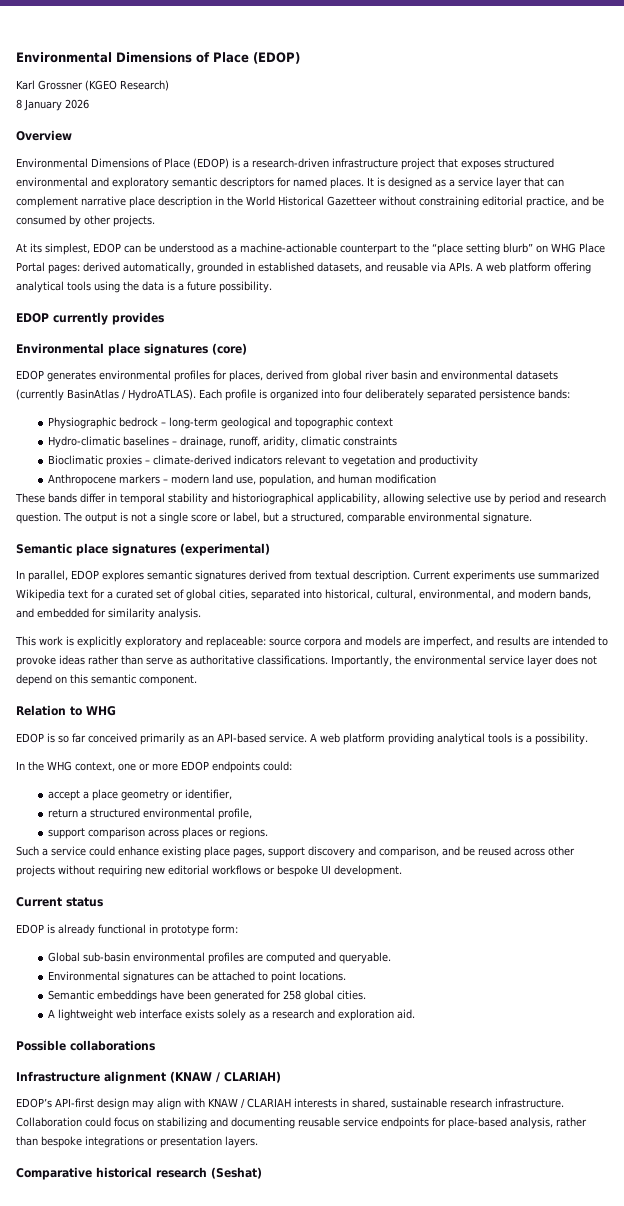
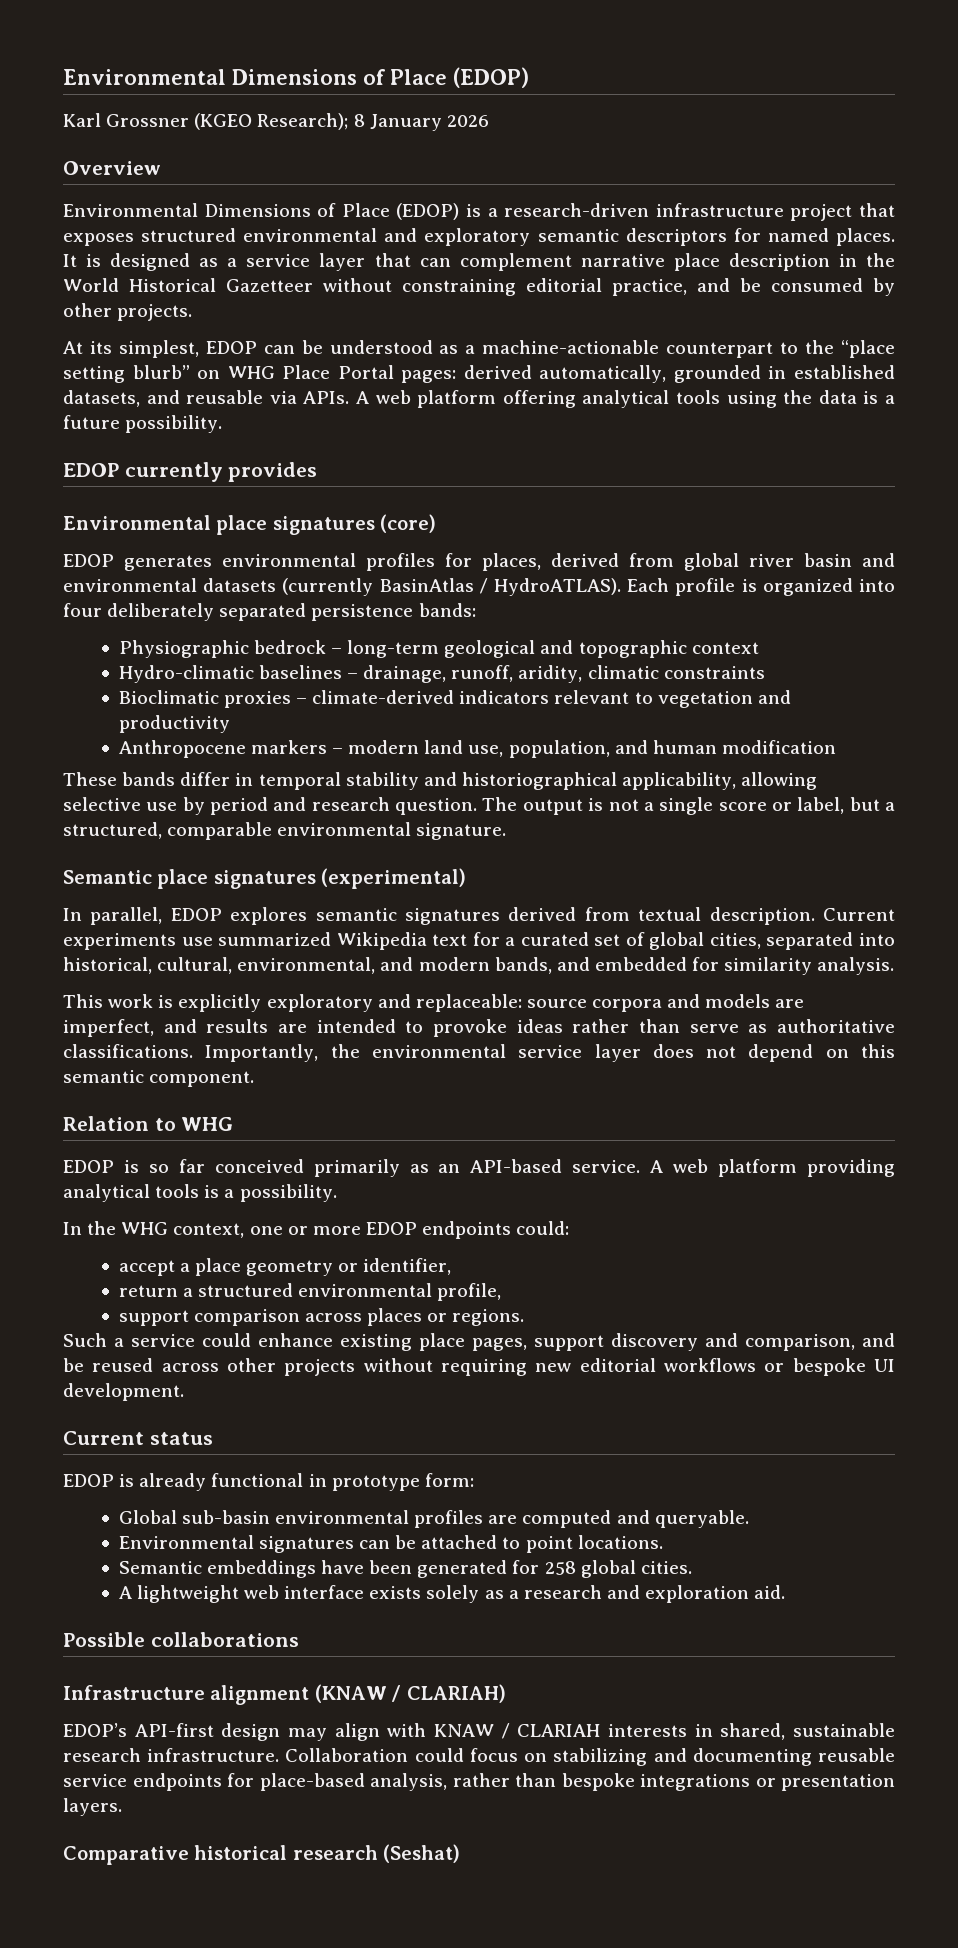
- Karl Grossner (KGEO Research)
- 8 January 2026
+ Karl Grossner (KGEO Research); 8 January 2026

